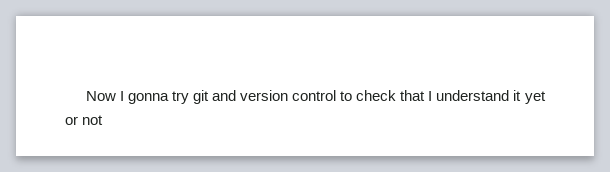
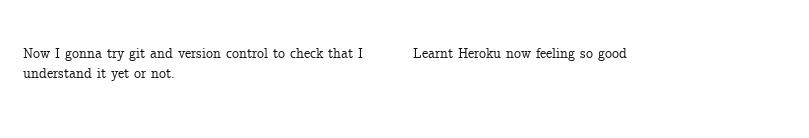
- Now I gonna try git and version control to check that I understand it yet or not
+ Now I gonna try git and version control to check that I understand it yet or not.
+ Learnt Heroku now feeling so good

